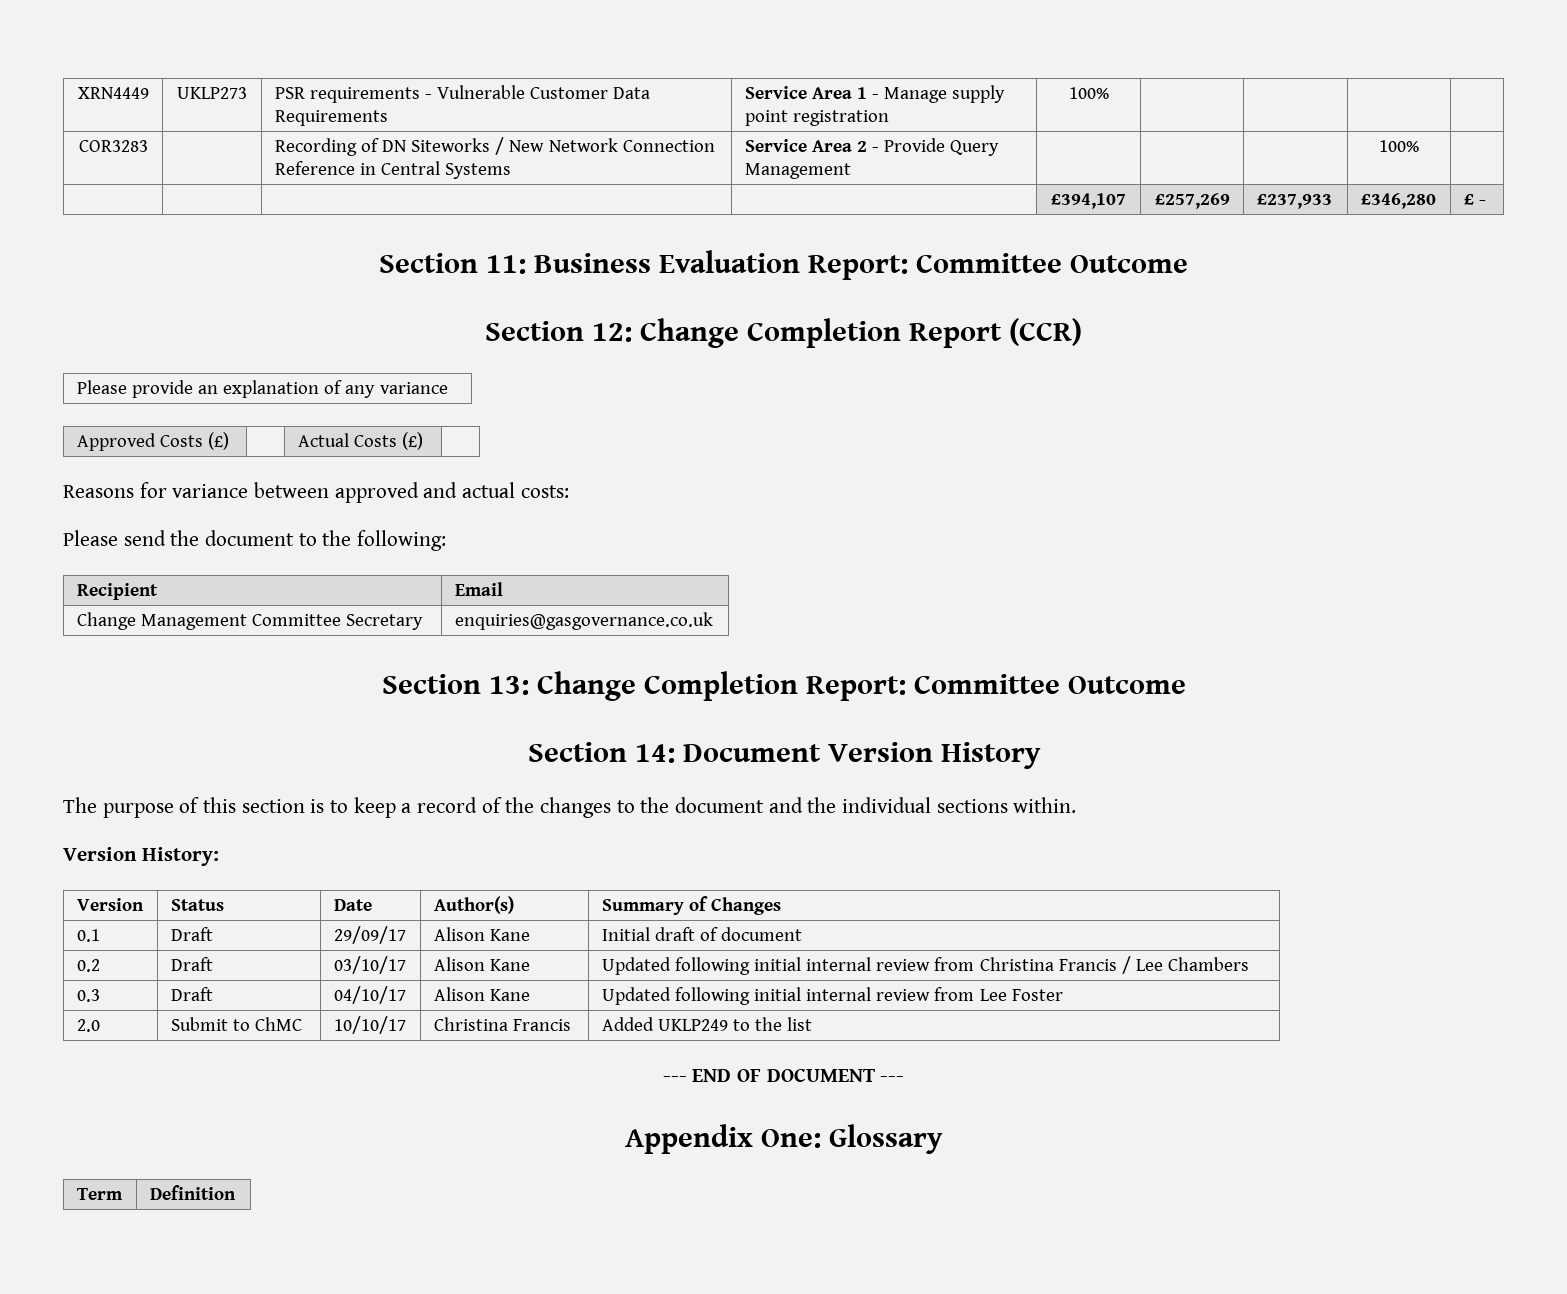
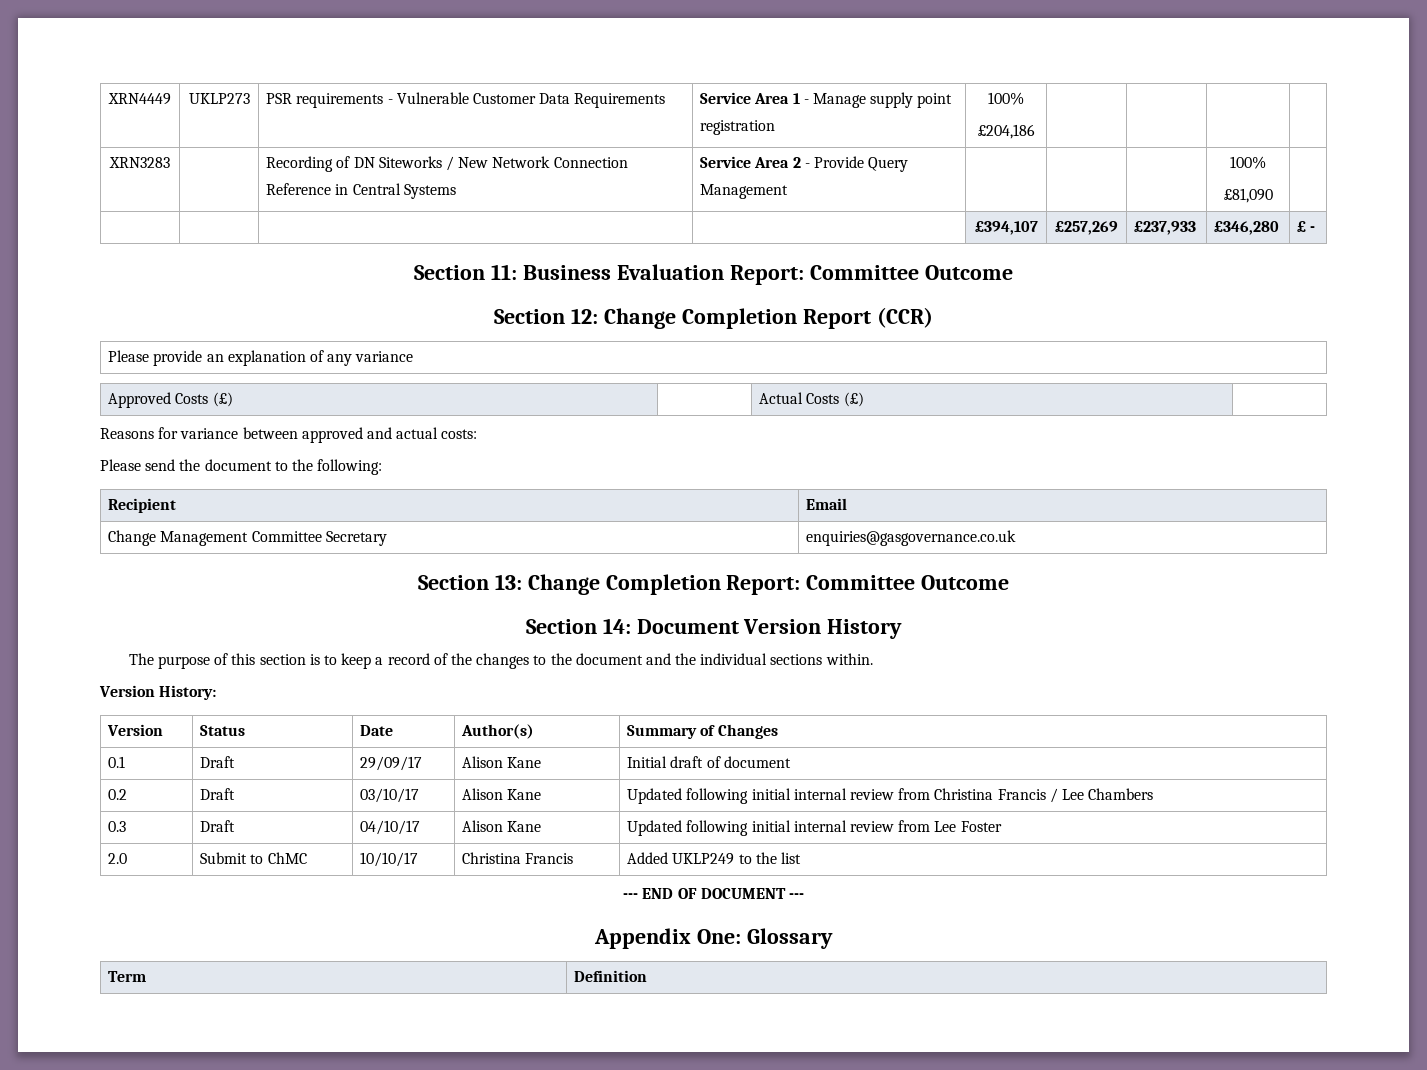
- XRN4449 | UKLP273 | PSR requirements - Vulnerable Customer Data Requirements | Service Area 1 - Manage supply point registration | 100% | | | |
- COR3283 | | Recording of DN Siteworks / New Network Connection Reference in Central Systems | Service Area 2 - Provide Query Management | | | | 100% |
+ XRN4449 | UKLP273 | PSR requirements - Vulnerable Customer Data Requirements | Service Area 1 - Manage supply point registration | 100%
+ £204,186 | | | |
+ XRN3283 | | Recording of DN Siteworks / New Network Connection Reference in Central Systems | Service Area 2 - Provide Query Management | | | | 100%
+ £81,090 |

